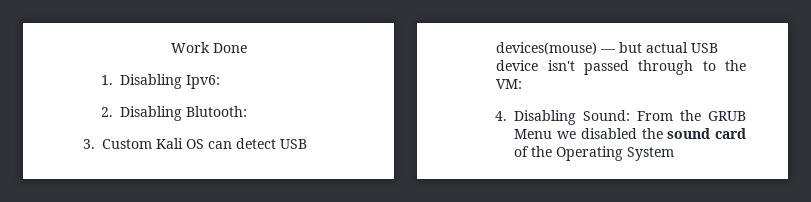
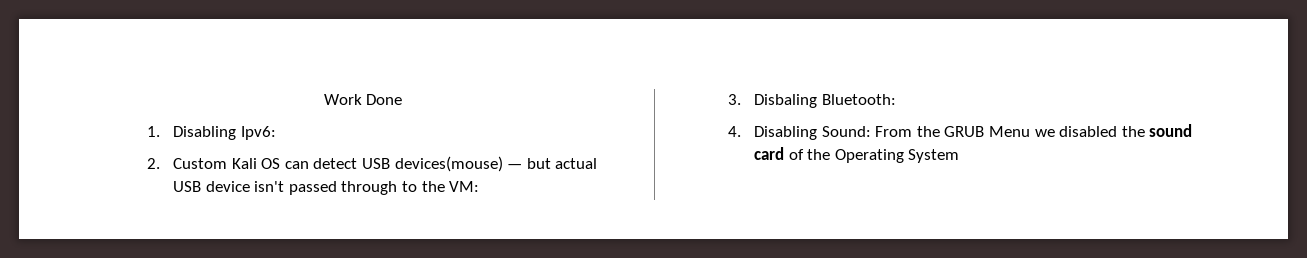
- 2. Disabling Blutooth:
- 3. Custom Kali OS can detect USB devices(mouse) — but actual USB device isn't passed through to the VM:
+ 2. Custom Kali OS can detect USB devices(mouse) — but actual USB device isn't passed through to the VM:
+ 3. Disbaling Bluetooth:

